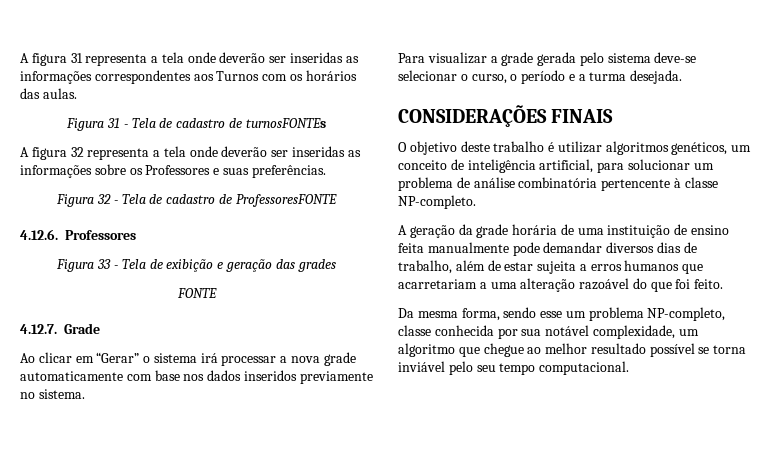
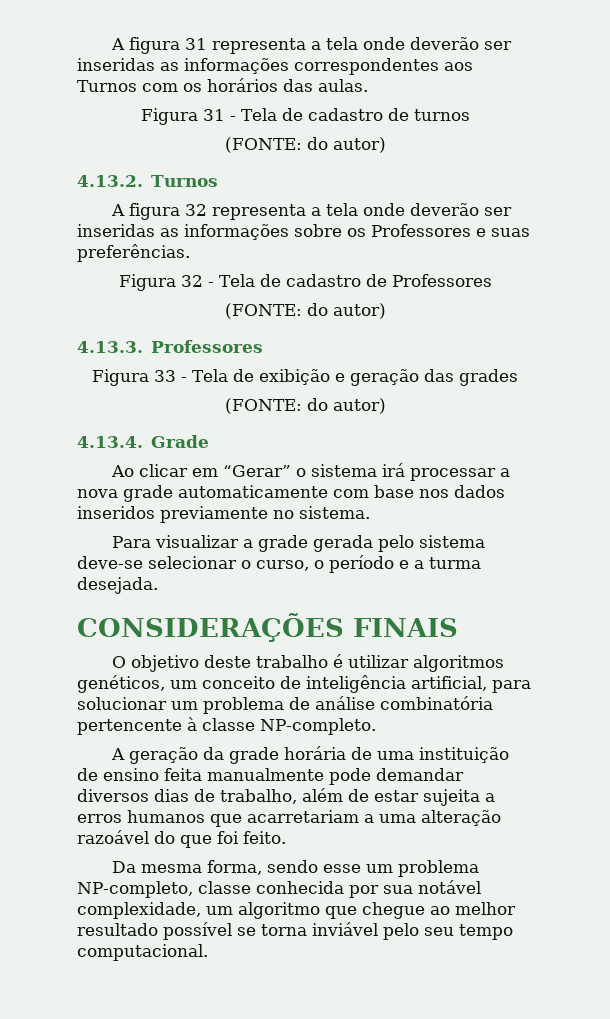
- Figura 31 - Tela de cadastro de turnosFONTEs
+ Figura 31 - Tela de cadastro de turnos
+ (FONTE: do autor)
+ 4.13.2. Turnos
- Figura 32 - Tela de cadastro de ProfessoresFONTE
- 4.12.6. Professores
+ Figura 32 - Tela de cadastro de Professores
+ (FONTE: do autor)
+ 4.13.3. Professores
  Figura 33 - Tela de exibição e geração das grades
- FONTE
- 4.12.7. Grade
+ (FONTE: do autor)
+ 4.13.4. Grade

